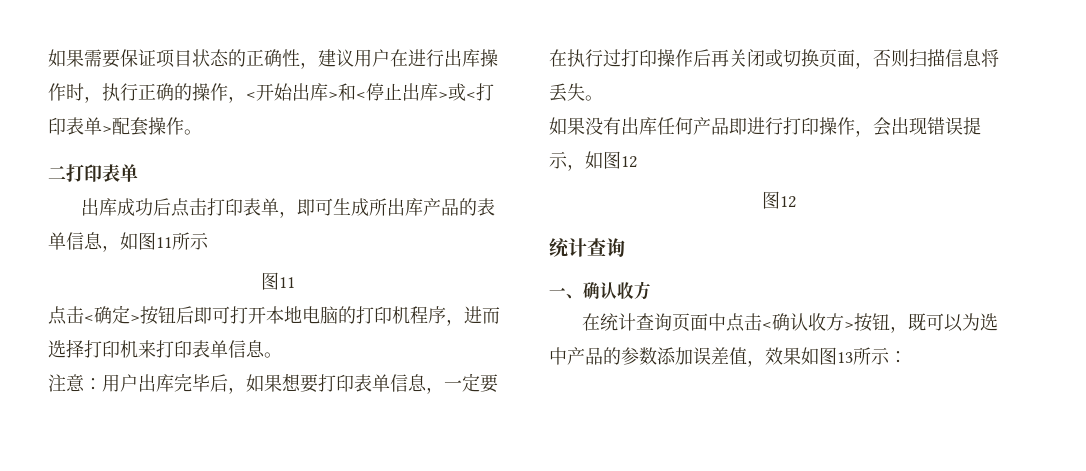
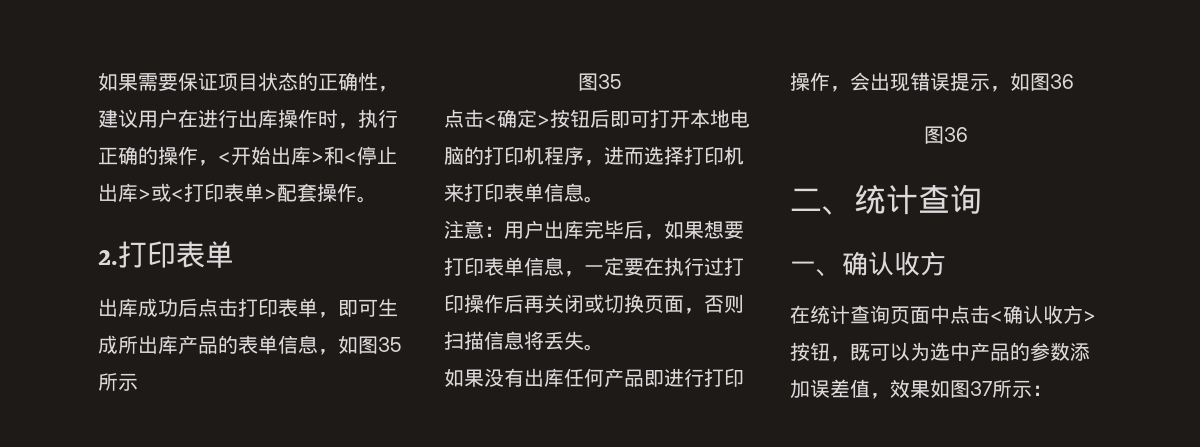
- 二打印表单
+ 2.打印表单
- 出库成功后点击打印表单，即可生成所出库产品的表单信息，如图11所示
- 图11
+ 出库成功后点击打印表单，即可生成所出库产品的表单信息，如图35所示
+ 图35
- 如果没有出库任何产品即进行打印操作，会出现错误提示，如图12
- 图12
- 统计查询
+ 如果没有出库任何产品即进行打印操作，会出现错误提示，如图36
+ 图36
+ 二、统计查询
- 在统计查询页面中点击<确认收方>按钮，既可以为选中产品的参数添加误差值，效果如图13所示：
+ 在统计查询页面中点击<确认收方>按钮，既可以为选中产品的参数添加误差值，效果如图37所示：

